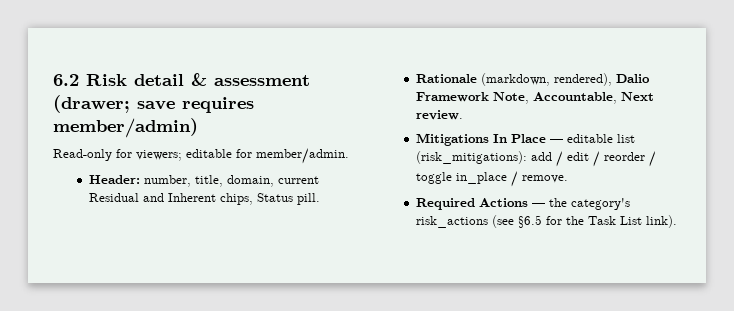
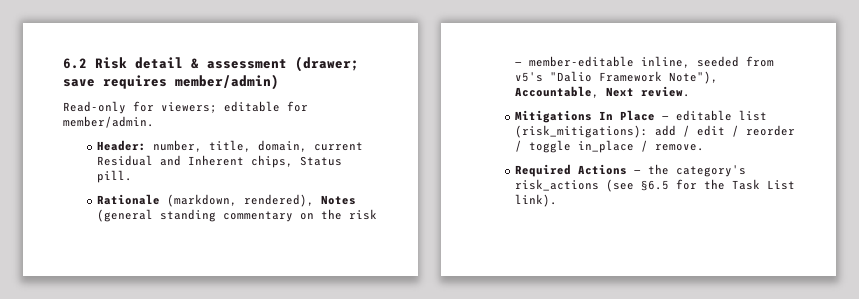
- Rationale (markdown, rendered), Dalio Framework Note, Accountable, Next review.
+ Rationale (markdown, rendered), Notes (general standing commentary on the risk — member-editable inline, seeded from v5's "Dalio Framework Note"), Accountable, Next review.

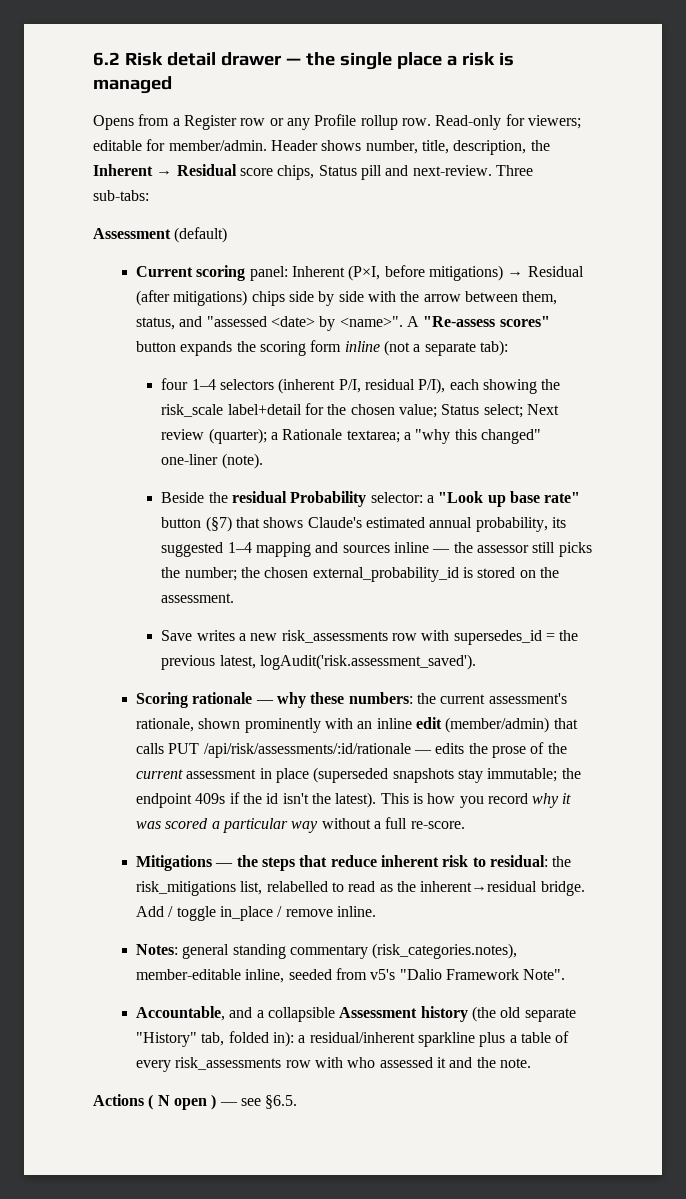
- 6.2 Risk detail & assessment (drawer; save requires member/admin)
- Read-only for viewers; editable for member/admin.
- Header: number, title, domain, current Residual and Inherent chips, Status pill.
- Rationale (markdown, rendered), Notes (general standing commentary on the risk — member-editable inline, seeded from v5's "Dalio Framework Note"), Accountable, Next review.
- Mitigations In Place — editable list (risk_mitigations): add / edit / reorder / toggle in_place / remove.
- Required Actions — the category's risk_actions (see §6.5 for the Task List link).
+ 6.2 Risk detail drawer — the single place a risk is managed
+ Opens from a Register row or any Profile rollup row. Read-only for viewers; editable for member/admin. Header shows number, title, description, the Inherent → Residual score chips, Status pill and next-review. Three sub-tabs:
+ Assessment (default)
+ Current scoring panel: Inherent (P×I, before mitigations) → Residual (after mitigations) chips side by side with the arrow between them, status, and "assessed <date> by <name>". A "Re-assess scores" button expands the scoring form inline (not a separate tab):
+ four 1–4 selectors (inherent P/I, residual P/I), each showing the risk_scale label+detail for the chosen value; Status select; Next review (quarter); a Rationale textarea; a "why this changed" one-liner (note).
+ Beside the residual Probability selector: a "Look up base rate" button (§7) that shows Claude's estimated annual probability, its suggested 1–4 mapping and sources inline — the assessor still picks the number; the chosen external_probability_id is stored on the assessment.
+ Save writes a new risk_assessments row with supersedes_id = the previous latest, logAudit('risk.assessment_saved').
+ Scoring rationale — why these numbers: the current assessment's rationale, shown prominently with an inline edit (member/admin) that calls PUT /api/risk/assessments/:id/rationale — edits the prose of the current assessment in place (superseded snapshots stay immutable; the endpoint 409s if the id isn't the latest). This is how you record why it was scored a particular way without a full re-score.
+ Mitigations — the steps that reduce inherent risk to residual: the risk_mitigations list, relabelled to read as the inherent→residual bridge. Add / toggle in_place / remove inline.
+ Notes: general standing commentary (risk_categories.notes), member-editable inline, seeded from v5's "Dalio Framework Note".
+ Accountable, and a collapsible Assessment history (the old separate "History" tab, folded in): a residual/inherent sparkline plus a table of every risk_assessments row with who assessed it and the note.
+ Actions ( N open ) — see §6.5.

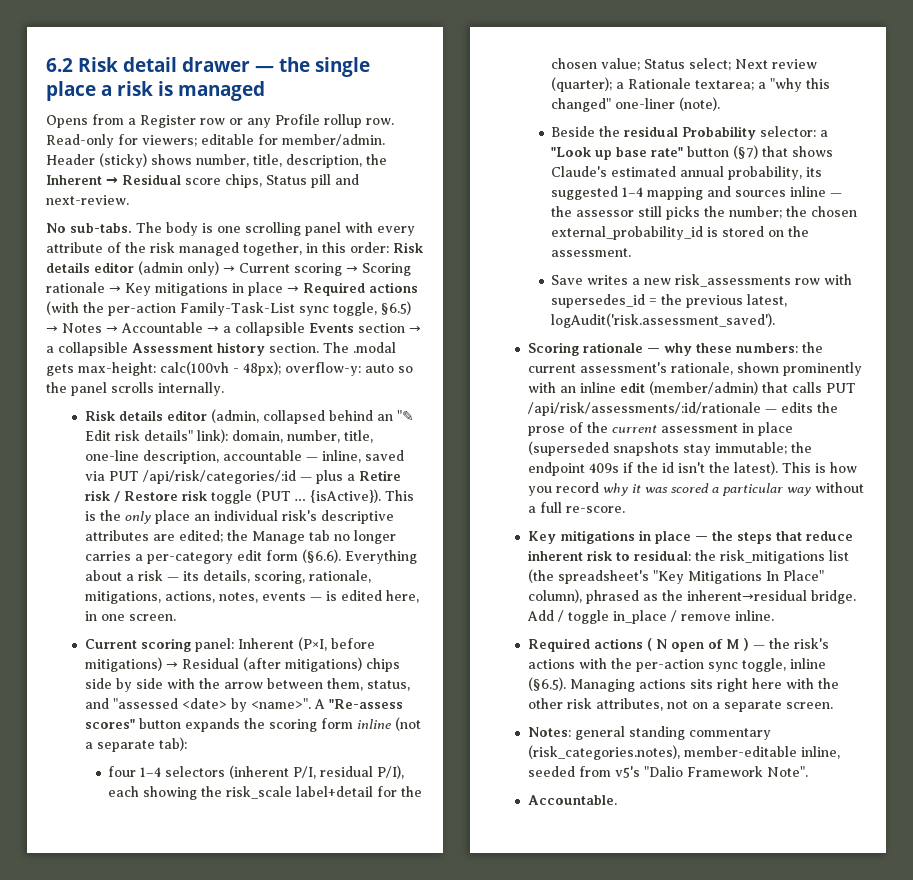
- Header shows number, title, description, the Inherent → Residual score chips, Status pill and next-review. Three sub-tabs:
- Assessment (default)
+ Header (sticky) shows number, title, description, the Inherent → Residual score chips, Status pill and next-review.
+ No sub-tabs. The body is one scrolling panel with every attribute of the risk managed together, in this order: Risk details editor (admin only) → Current scoring → Scoring rationale → Key mitigations in place → Required actions (with the per-action Family-Task-List sync toggle, §6.5) → Notes → Accountable → a collapsible Events section → a collapsible Assessment history section. The .modal gets max-height: calc(100vh - 48px); overflow-y: auto so the panel scrolls internally.
+ Risk details editor (admin, collapsed behind an "✎ Edit risk details" link): domain, number, title, one-line description, accountable — inline, saved via PUT /api/risk/categories/:id — plus a Retire risk / Restore risk toggle (PUT … {isActive}). This is the only place an individual risk's descriptive attributes are edited; the Manage tab no longer carries a per-category edit form (§6.6). Everything about a risk — its details, scoring, rationale, mitigations, actions, notes, events — is edited here, in one screen.
- Mitigations — the steps that reduce inherent risk to residual: the risk_mitigations list, relabelled to read as the inherent→residual bridge.
+ Key mitigations in place — the steps that reduce inherent risk to residual: the risk_mitigations list (the spreadsheet's "Key Mitigations In Place" column), phrased as the inherent→residual bridge.
+ Required actions ( N open of M ) — the risk's actions with the per-action sync toggle, inline (§6.5). Managing actions sits right here with the other risk attributes, not on a separate screen.
- Accountable, and a collapsible Assessment history (the old separate "History" tab, folded in): a residual/inherent sparkline plus a table of every risk_assessments row with who assessed it and the note.
- Actions ( N open ) — see §6.5.
+ Accountable.

